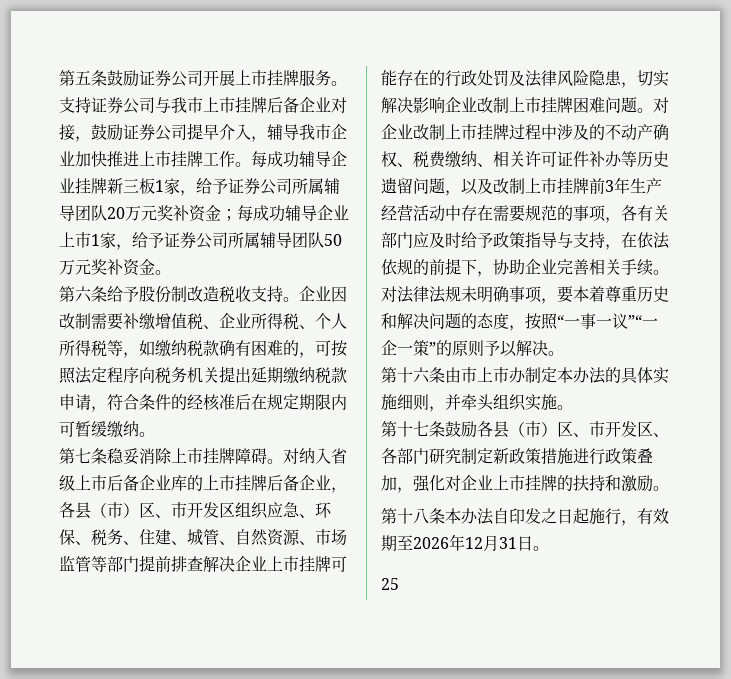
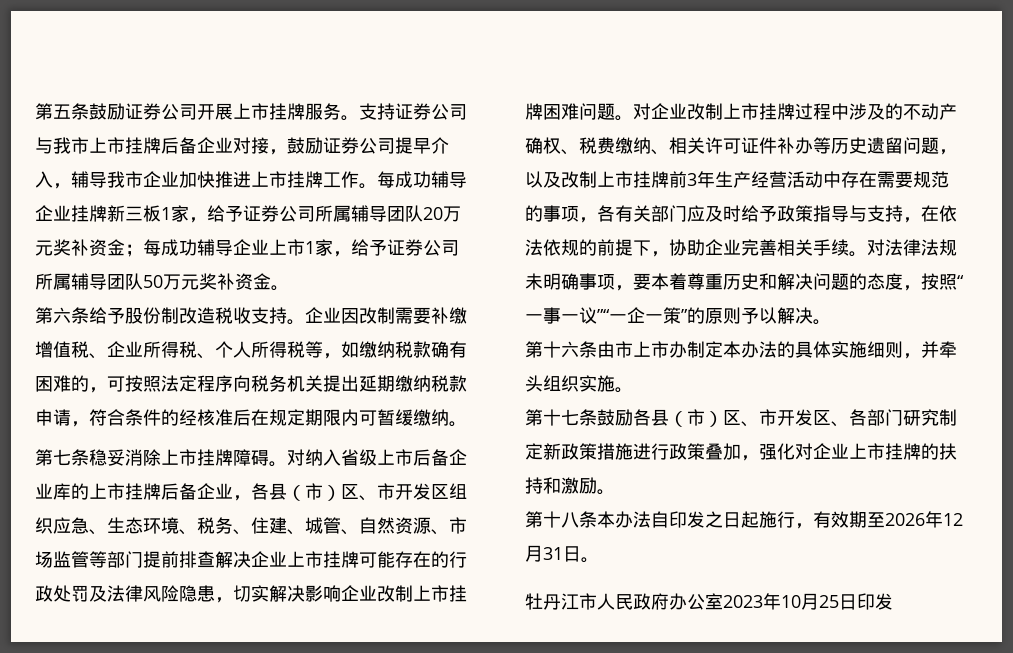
- 对纳入省级上市后备企业库的上市挂牌后备企业，各县（市）区、市开发区组织应急、环保、税务、住建、城管、自然资源、市场监管等部门提前排查解决企业上市挂牌可能存在的行政处罚及法律风险隐患，切实解决影响企业改制上市挂牌困难问题。
+ 对纳入省级上市后备企业库的上市挂牌后备企业，各县（市）区、市开发区组织应急、生态环境、税务、住建、城管、自然资源、市场监管等部门提前排查解决企业上市挂牌可能存在的行政处罚及法律风险隐患，切实解决影响企业改制上市挂牌困难问题。
- 25
+ 牡丹江市人民政府办公室2023年10月25日印发

